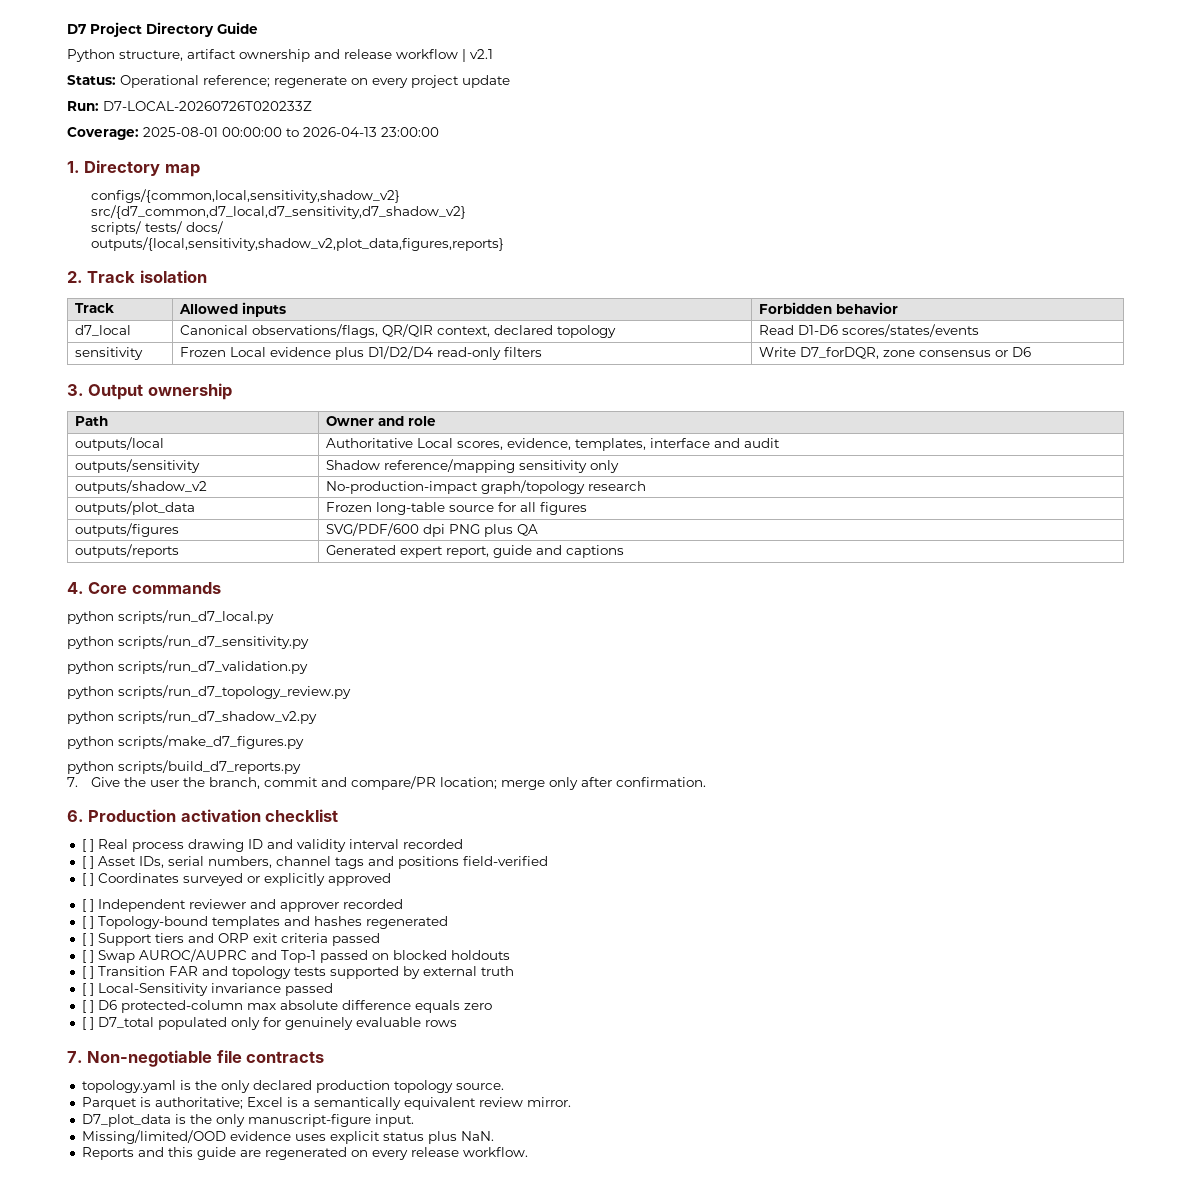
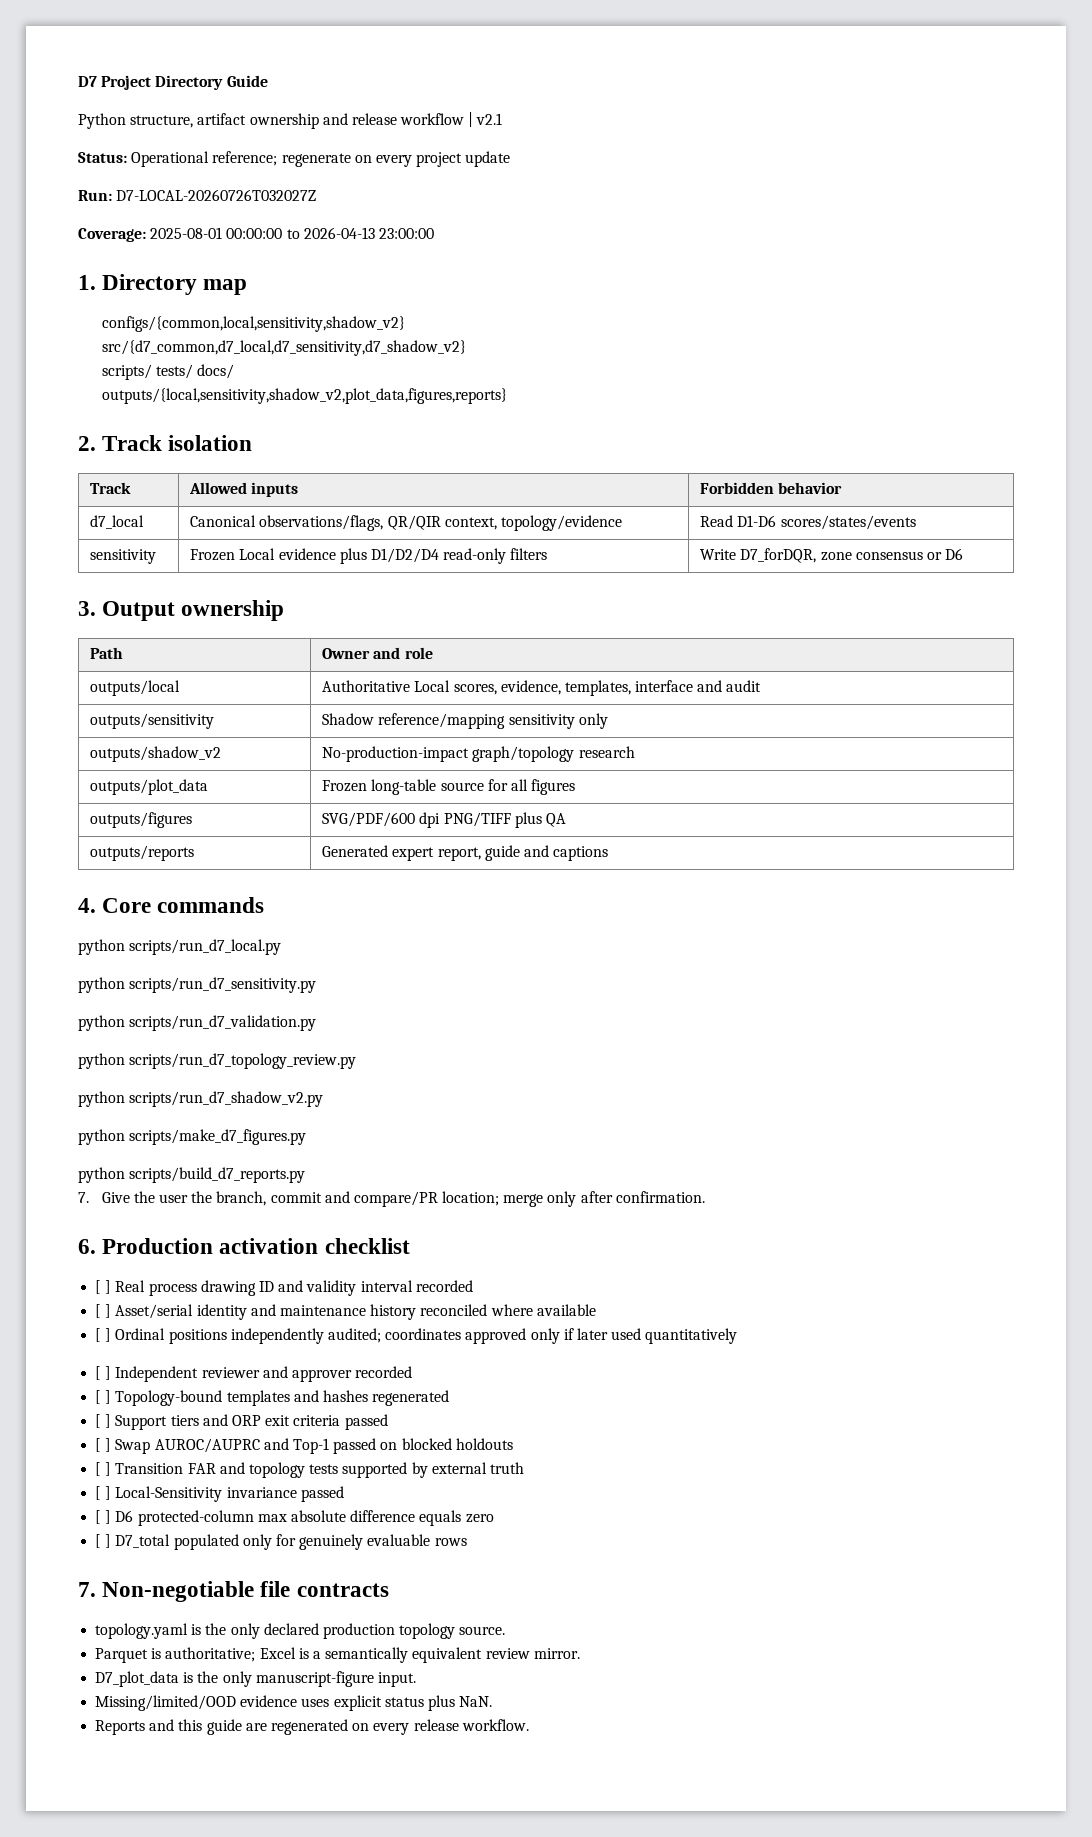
- Run: D7-LOCAL-20260726T020233Z
+ Run: D7-LOCAL-20260726T032027Z
- d7_local | Canonical observations/flags, QR/QIR context, declared topology | Read D1-D6 scores/states/events
+ d7_local | Canonical observations/flags, QR/QIR context, topology/evidence | Read D1-D6 scores/states/events
- outputs/figures | SVG/PDF/600 dpi PNG plus QA
+ outputs/figures | SVG/PDF/600 dpi PNG/TIFF plus QA
- [ ] Asset IDs, serial numbers, channel tags and positions field-verified
- [ ] Coordinates surveyed or explicitly approved
+ [ ] Asset/serial identity and maintenance history reconciled where available
+ [ ] Ordinal positions independently audited; coordinates approved only if later used quantitatively

